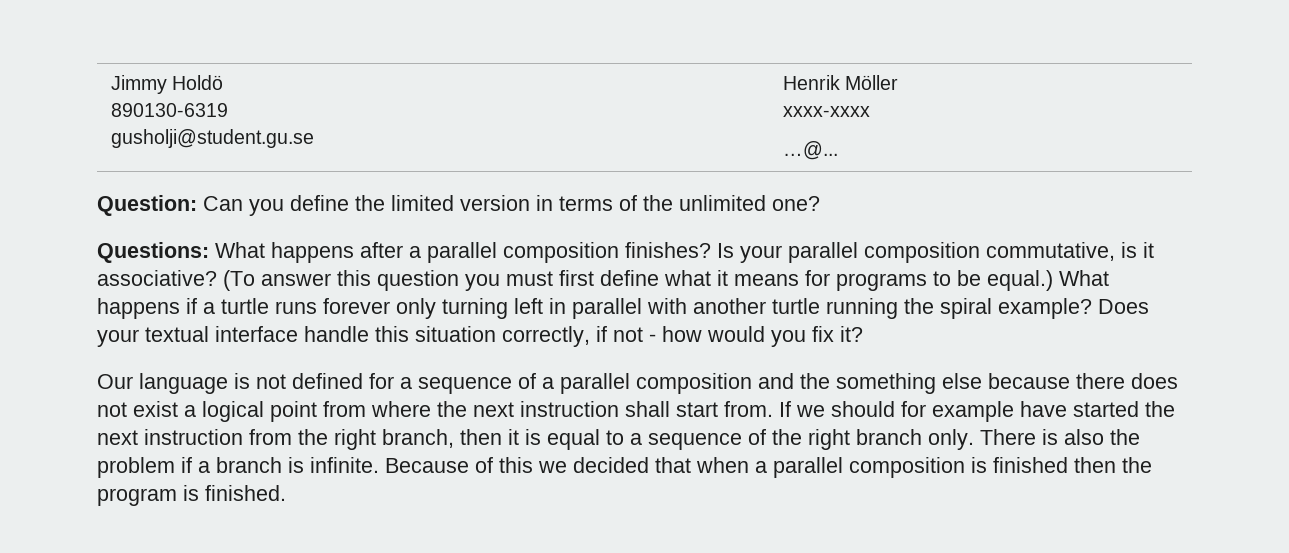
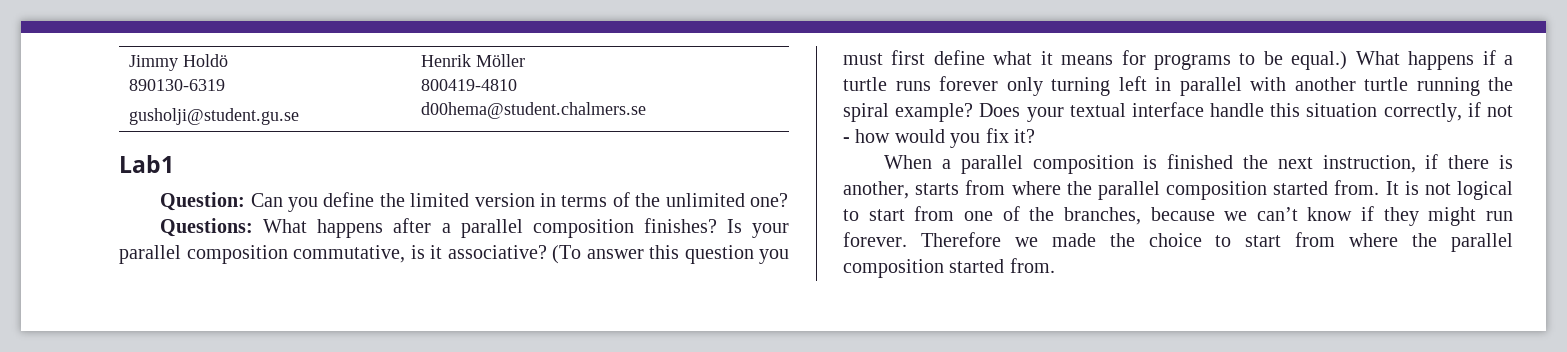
  Jimmy Holdö
  890130-6319
  gusholji@student.gu.se | Henrik Möller
- xxxx-xxxx
- …@...
+ 800419-4810
+ d00hema@student.chalmers.se
+ Lab1
- Our language is not defined for a sequence of a parallel composition and the something else because there does not exist a logical point from where the next instruction shall start from. If we should for example have started the next instruction from the right branch, then it is equal to a sequence of the right branch only. There is also the problem if a branch is infinite. Because of this we decided that when a parallel composition is finished then the program is finished.
+ When a parallel composition is finished the next instruction, if there is another, starts from where the parallel composition started from. It is not logical to start from one of the branches, because we can’t know if they might run forever. Therefore we made the choice to start from where the parallel composition started from.

